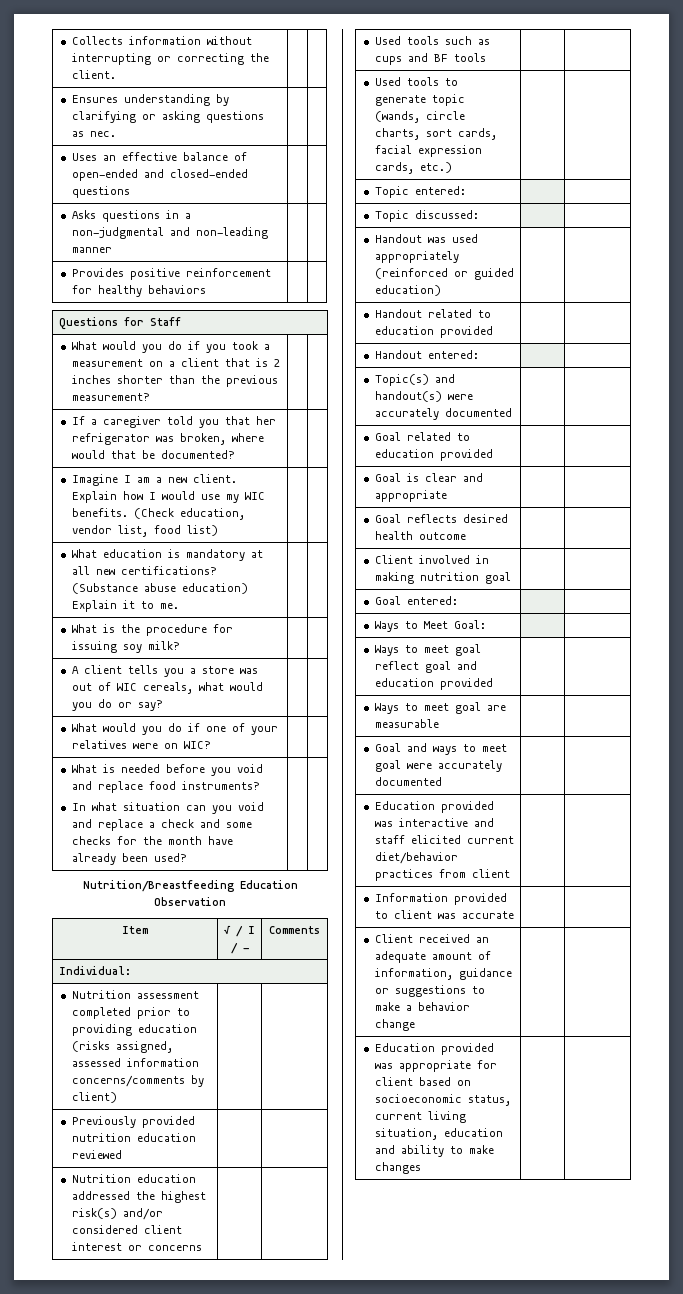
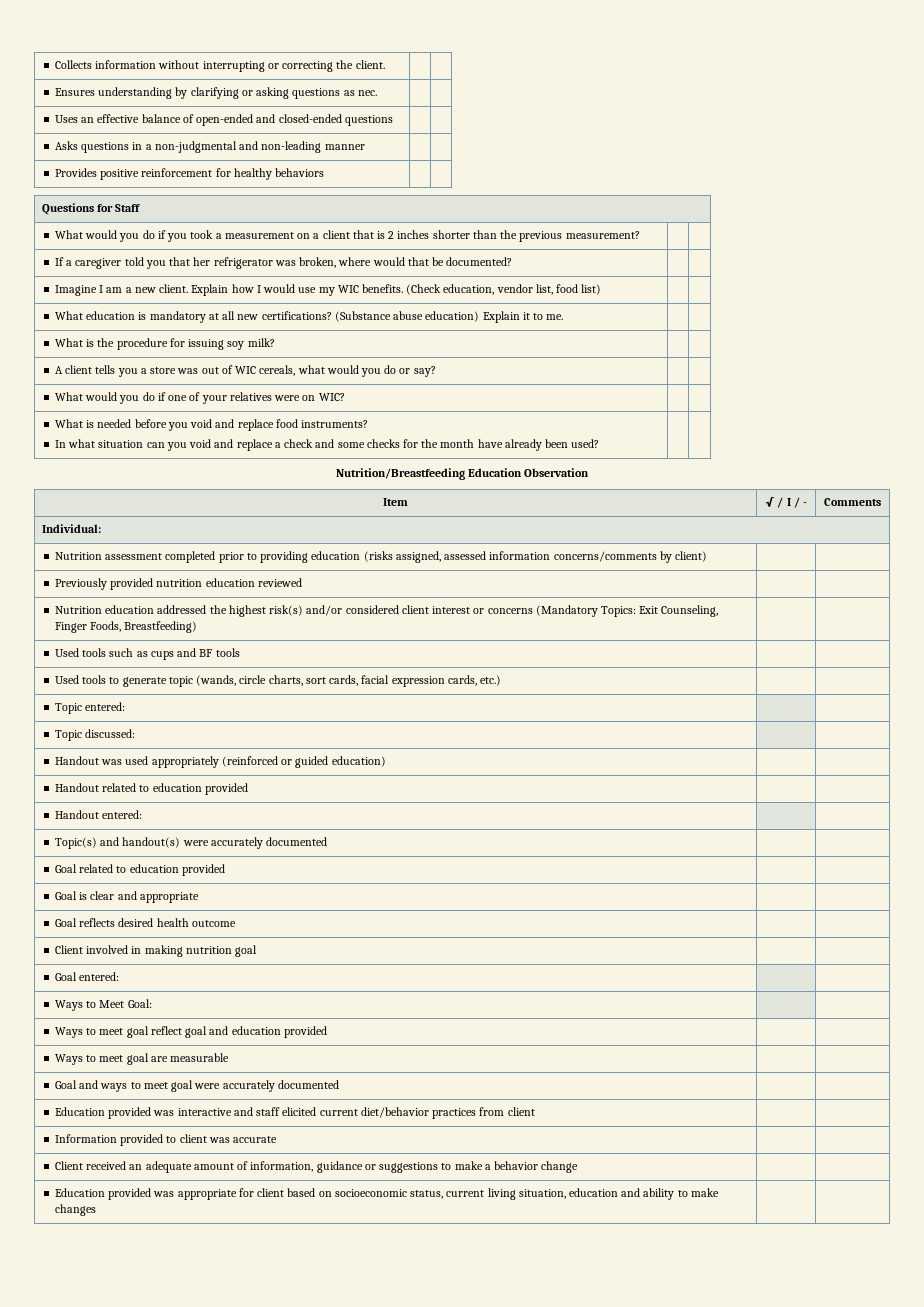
- Nutrition education addressed the highest risk(s) and/or considered client interest or concerns | |
+ Nutrition education addressed the highest risk(s) and/or considered client interest or concerns (Mandatory Topics: Exit Counseling, Finger Foods, Breastfeeding) | |

